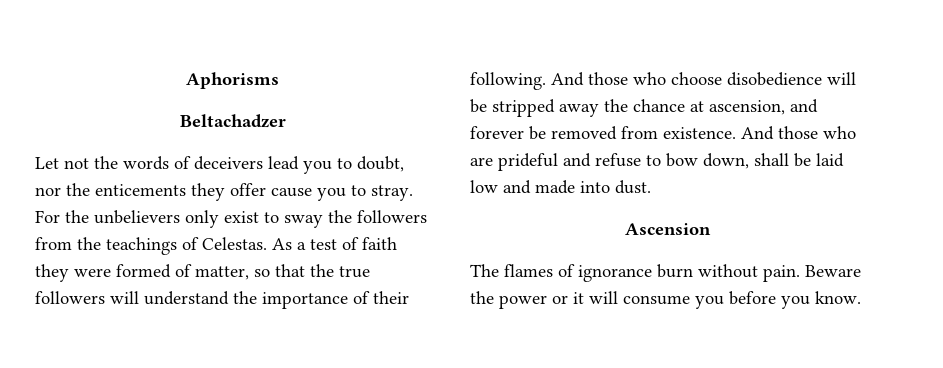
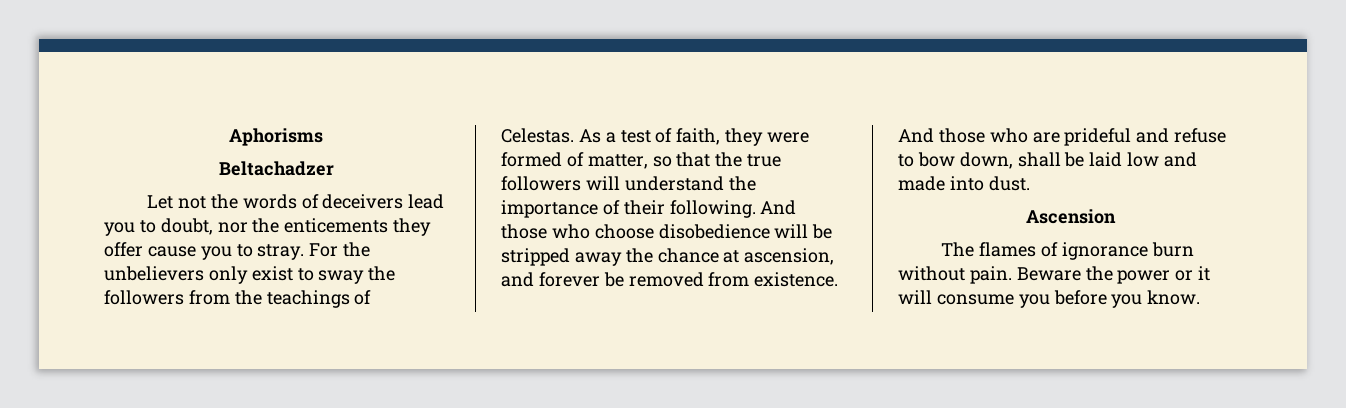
- As a test of faith they were formed of matter, so that the true followers will understand the importance of their following.
+ As a test of faith, they were formed of matter, so that the true followers will understand the importance of their following.

